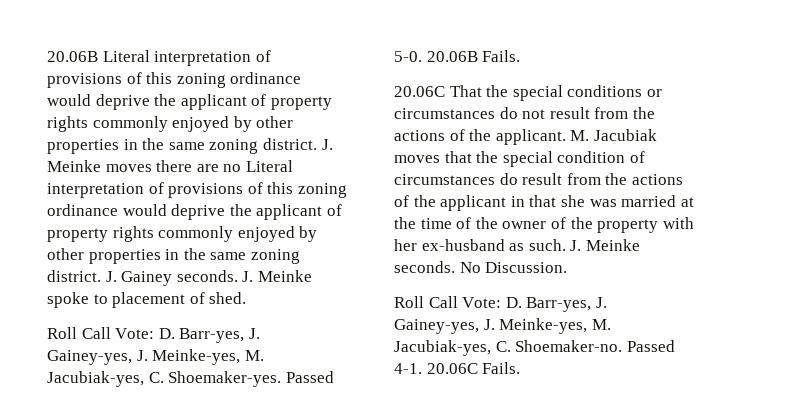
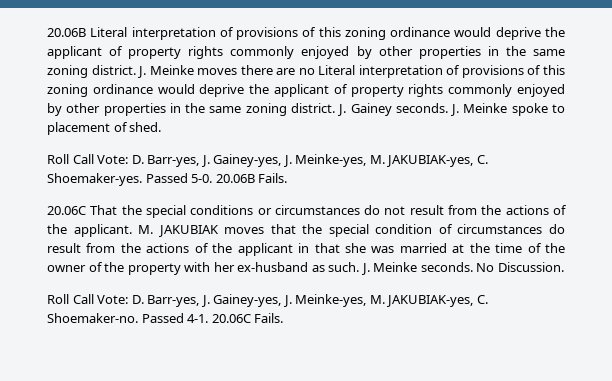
- Roll Call Vote: D. Barr-yes, J. Gainey-yes, J. Meinke-yes, M. Jacubiak-yes, C. Shoemaker-yes.
+ Roll Call Vote: D. Barr-yes, J. Gainey-yes, J. Meinke-yes, M. JAKUBIAK-yes, C. Shoemaker-yes.
- M. Jacubiak moves that the special condition of circumstances do result from the actions of the applicant in that she was married at the time of the owner of the property with her ex-husband as such.
+ M. JAKUBIAK moves that the special condition of circumstances do result from the actions of the applicant in that she was married at the time of the owner of the property with her ex-husband as such.
- Roll Call Vote: D. Barr-yes, J. Gainey-yes, J. Meinke-yes, M. Jacubiak-yes, C. Shoemaker-no.
+ Roll Call Vote: D. Barr-yes, J. Gainey-yes, J. Meinke-yes, M. JAKUBIAK-yes, C. Shoemaker-no.

